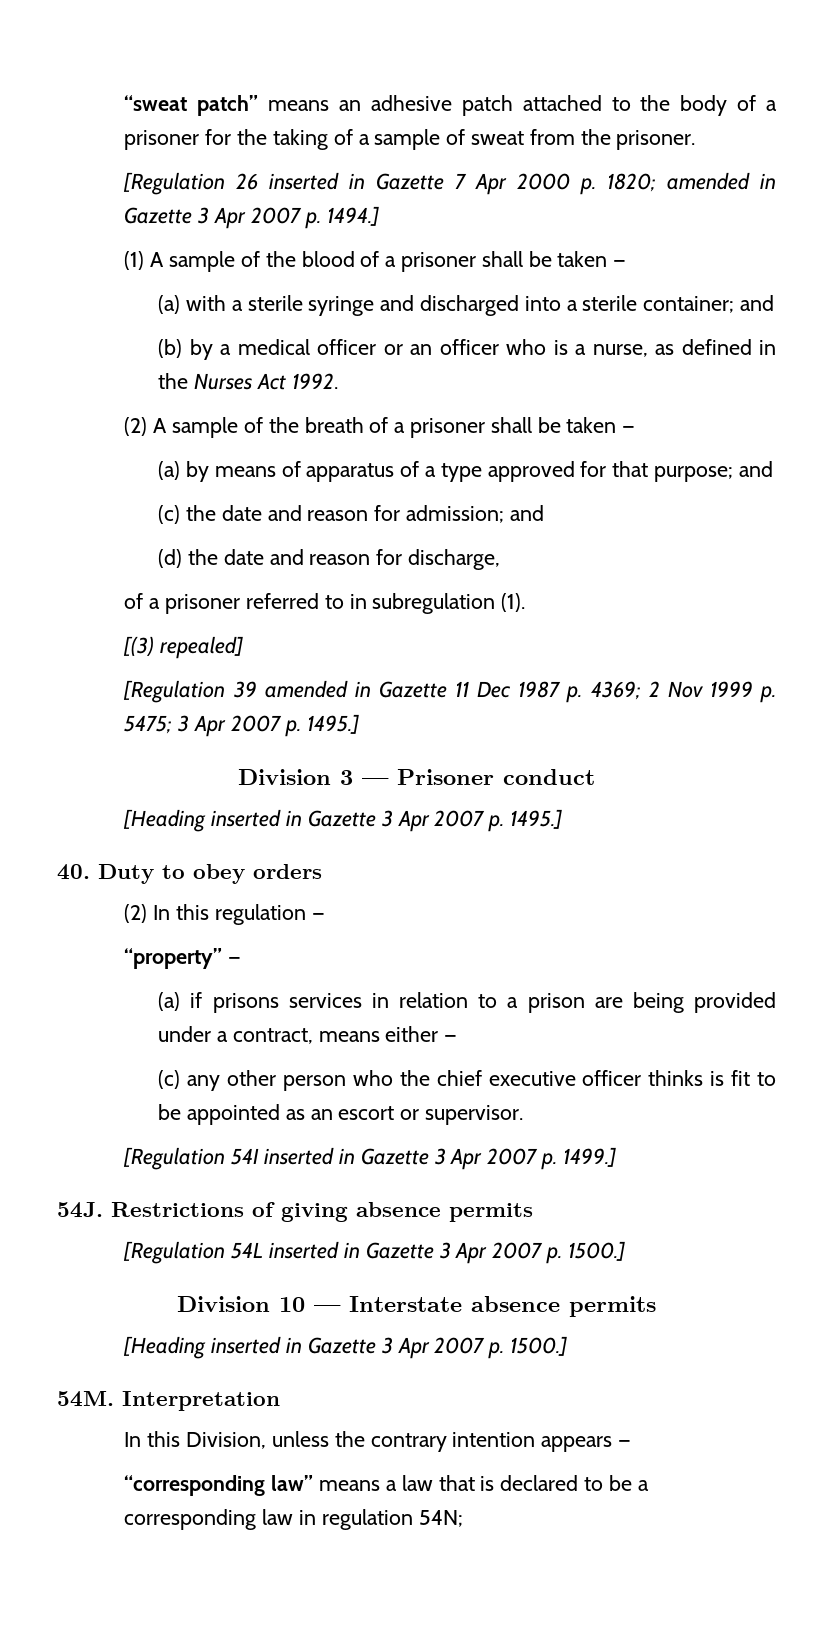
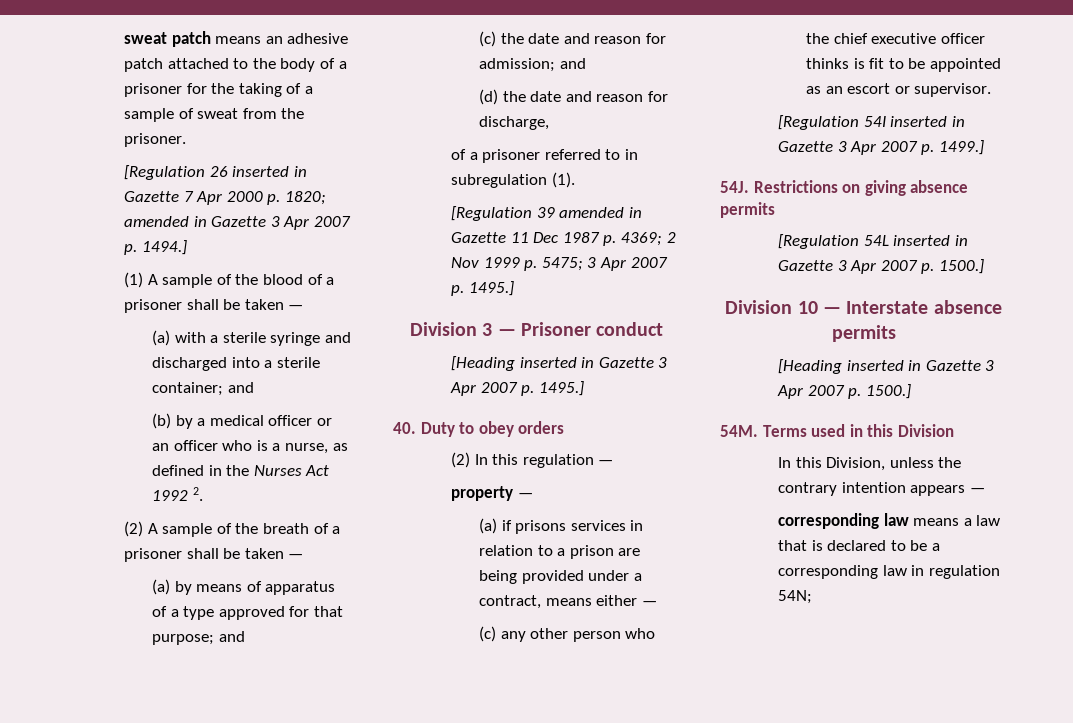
- “sweat patch” means an adhesive patch attached to the body of a prisoner for the taking of a sample of sweat from the prisoner.
+ sweat patch means an adhesive patch attached to the body of a prisoner for the taking of a sample of sweat from the prisoner.
- (b) by a medical officer or an officer who is a nurse, as defined in the Nurses Act 1992.
+ (b) by a medical officer or an officer who is a nurse, as defined in the Nurses Act 1992 2.
- [(3) repealed]
- “property” —
+ property —
- Restrictions of giving absence permits
+ Restrictions on giving absence permits
- Interpretation
+ Terms used in this Division
- “corresponding law” means a law that is declared to be a corresponding law in regulation 54N;
+ corresponding law means a law that is declared to be a corresponding law in regulation 54N;

